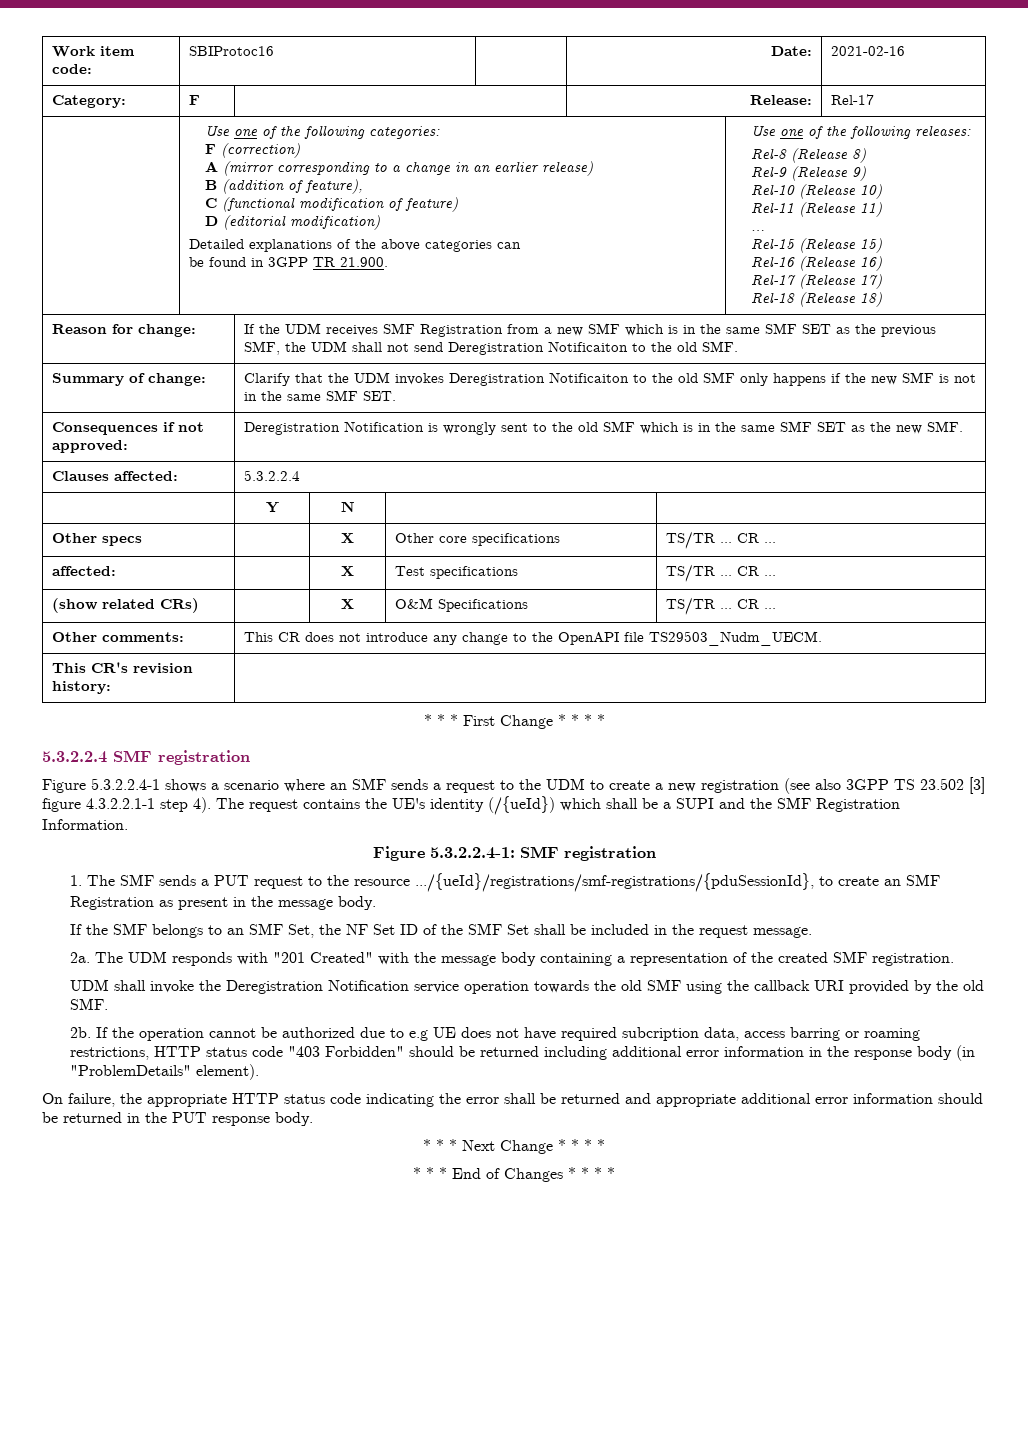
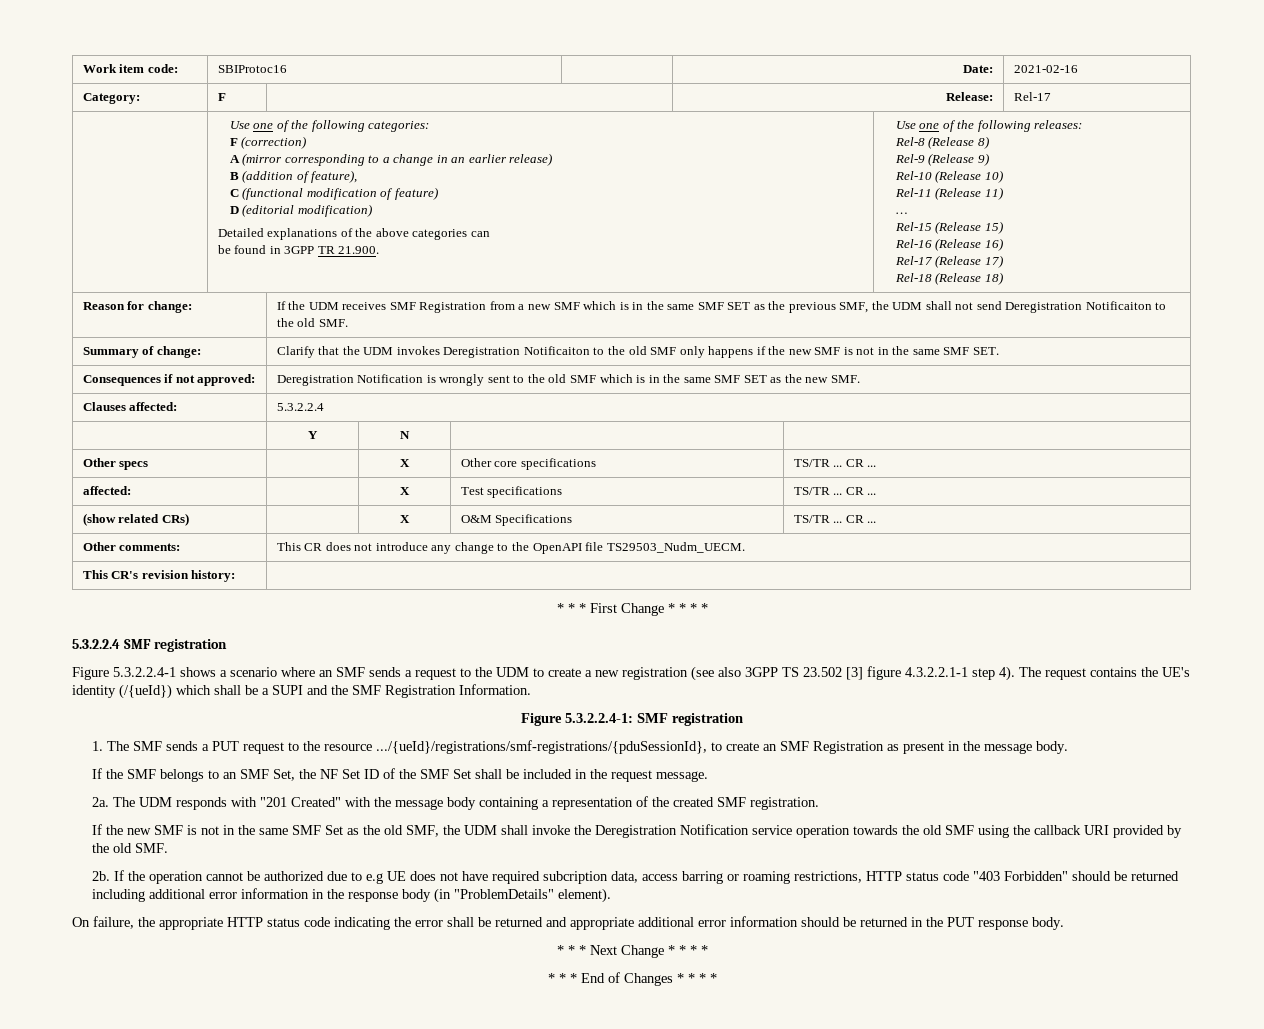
- UDM shall invoke the Deregistration Notification service operation towards the old SMF using the callback URI provided by the old SMF.
+ If the new SMF is not in the same SMF Set as the old SMF, the UDM shall invoke the Deregistration Notification service operation towards the old SMF using the callback URI provided by the old SMF.

